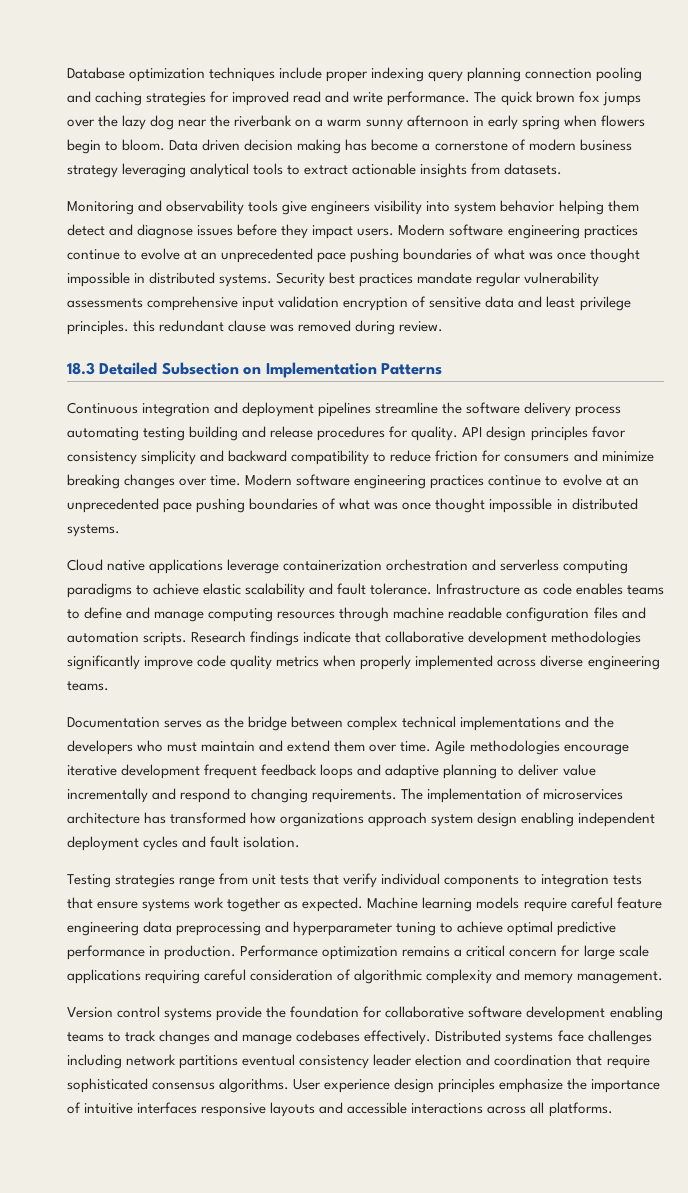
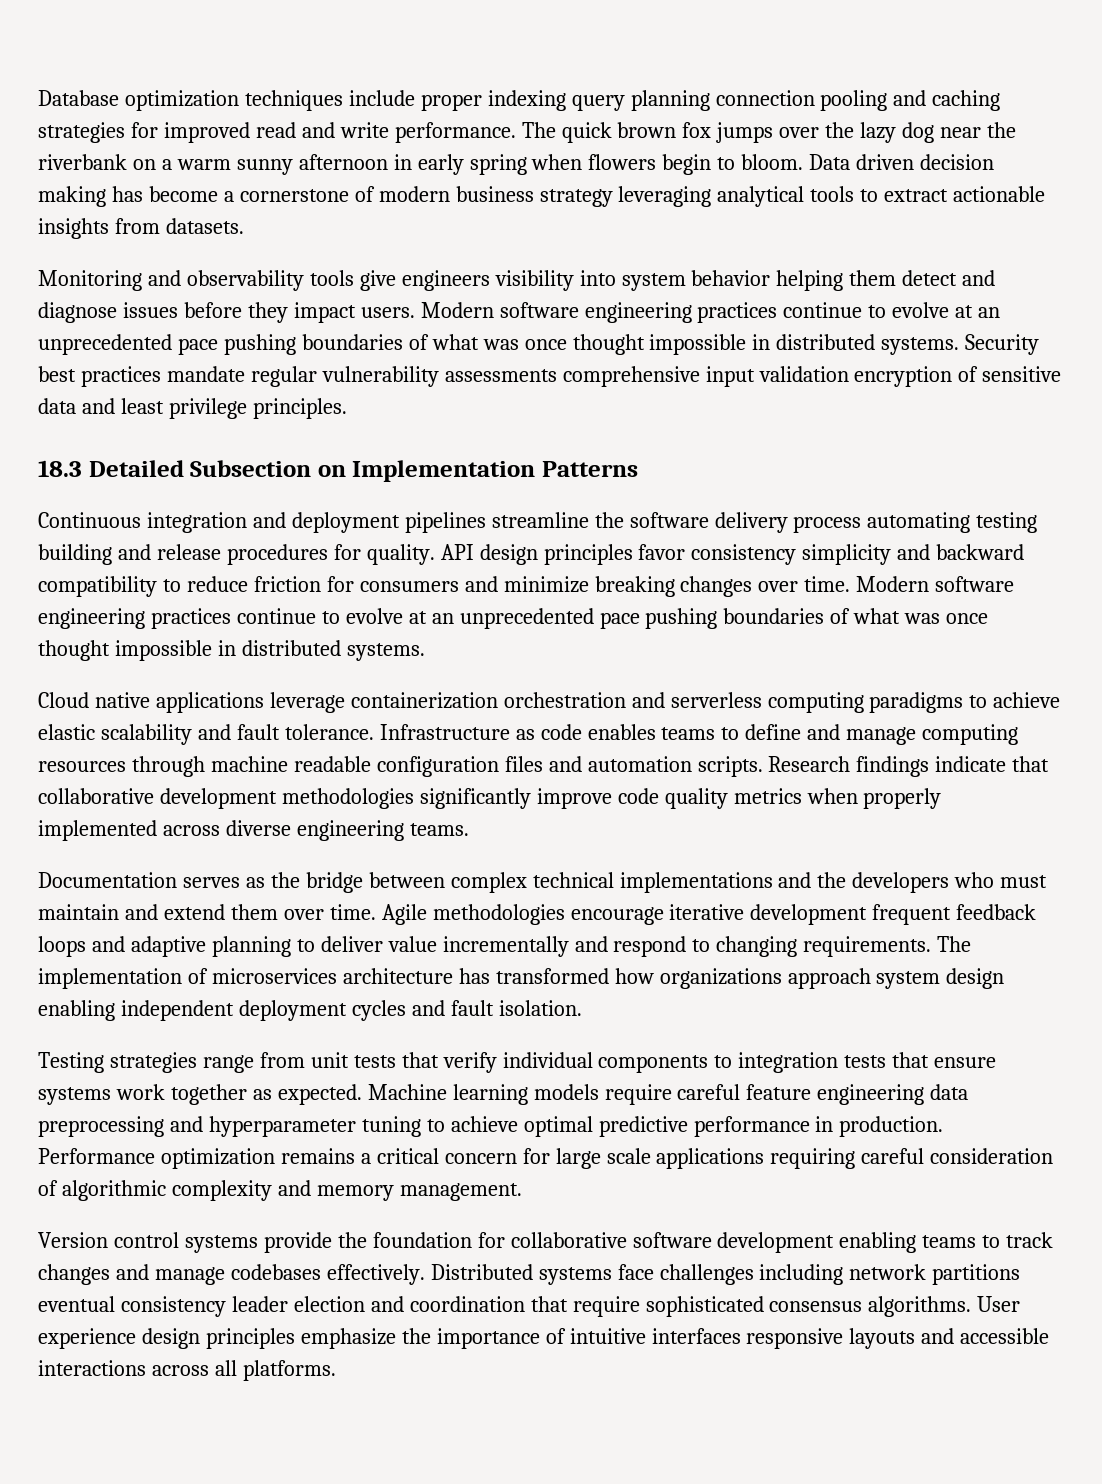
- Security best practices mandate regular vulnerability assessments comprehensive input validation encryption of sensitive data and least privilege principles. this redundant clause was removed during review.
+ Security best practices mandate regular vulnerability assessments comprehensive input validation encryption of sensitive data and least privilege principles.

